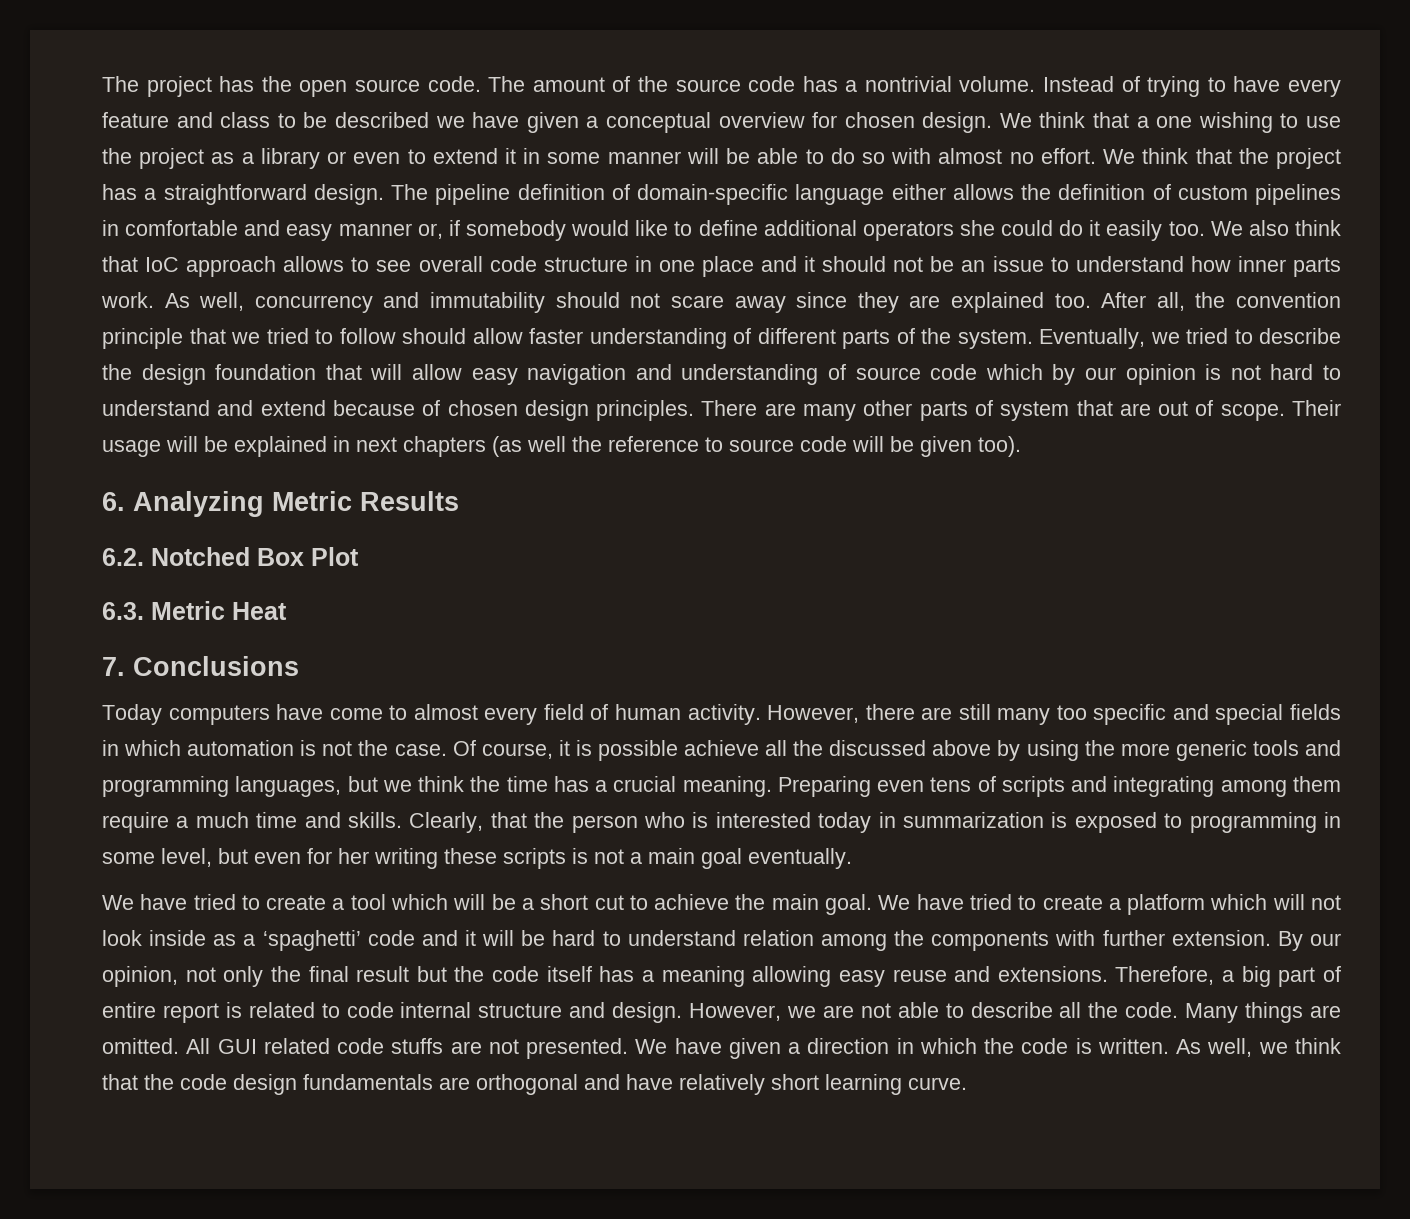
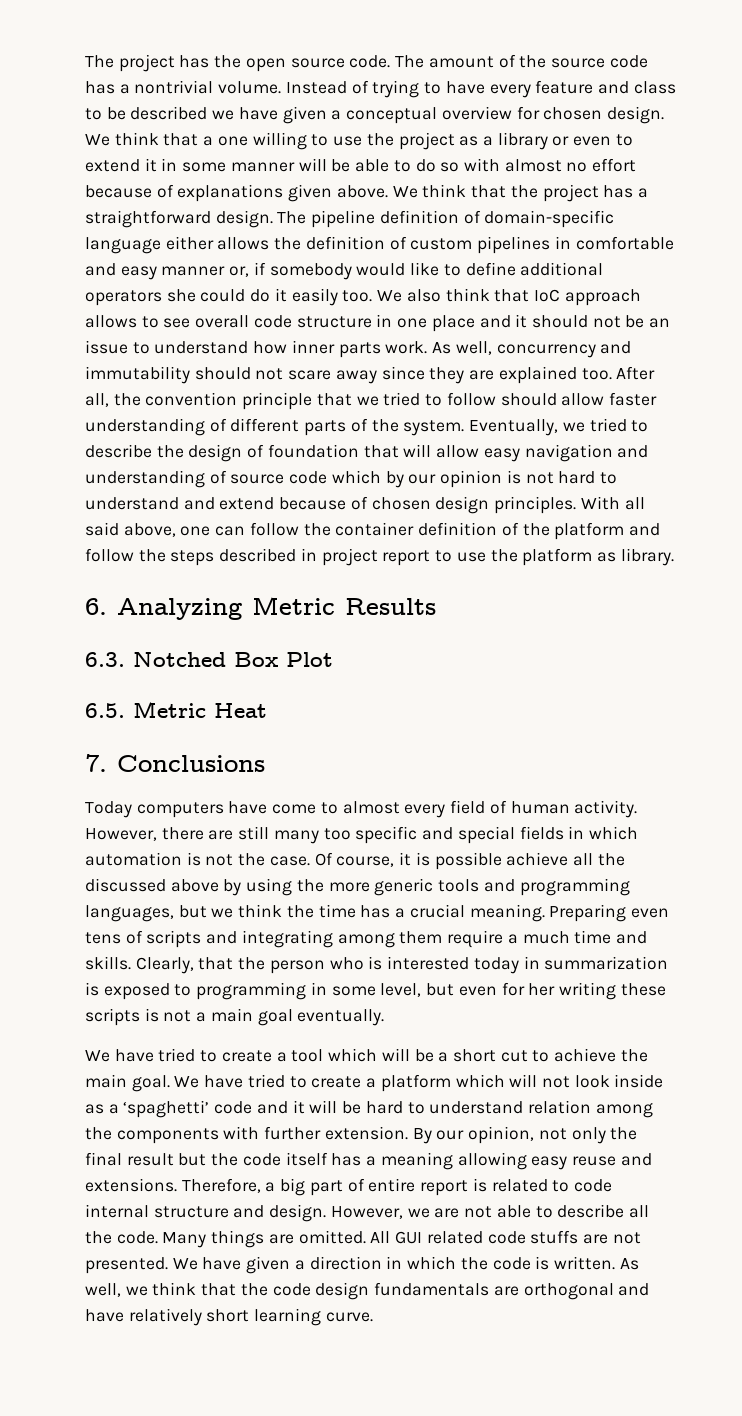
- We think that a one wishing to use the project as a library or even to extend it in some manner will be able to do so with almost no effort.
+ We think that a one willing to use the project as a library or even to extend it in some manner will be able to do so with almost no effort because of explanations given above.
- Eventually, we tried to describe the design foundation that will allow easy navigation and understanding of source code which by our opinion is not hard to understand and extend because of chosen design principles.
+ Eventually, we tried to describe the design of foundation that will allow easy navigation and understanding of source code which by our opinion is not hard to understand and extend because of chosen design principles.
- There are many other parts of system that are out of scope. Their usage will be explained in next chapters (as well the reference to source code will be given too).
+ With all said above, one can follow the container definition of the platform and follow the steps described in project report to use the platform as library.
- 6.2. Notched Box Plot
+ 6.3. Notched Box Plot
- 6.3. Metric Heat
+ 6.5. Metric Heat

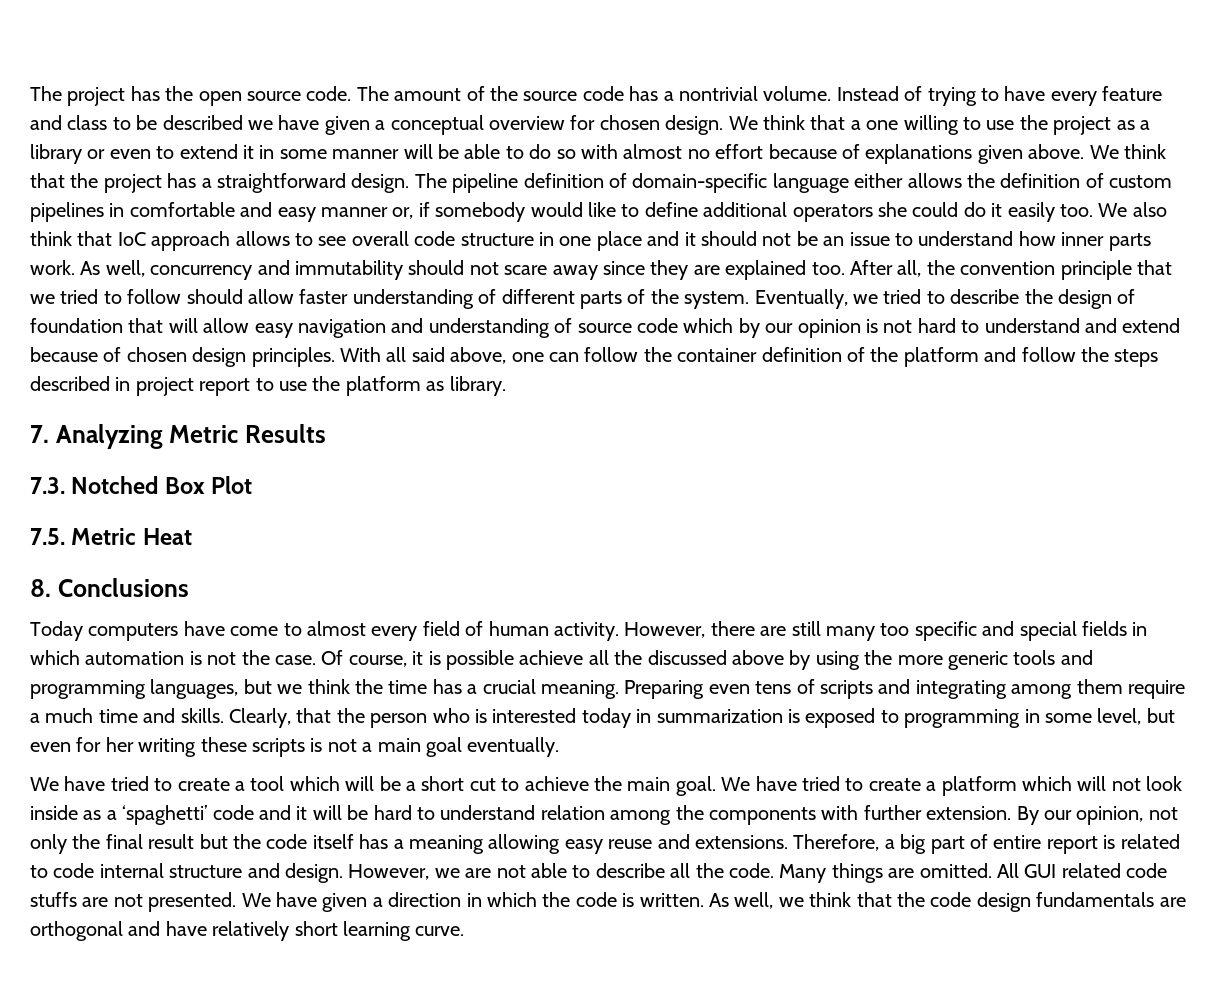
- 6. Analyzing Metric Results
+ 7. Analyzing Metric Results
- 6.3. Notched Box Plot
+ 7.3. Notched Box Plot
- 6.5. Metric Heat
+ 7.5. Metric Heat
- 7. Conclusions
+ 8. Conclusions

